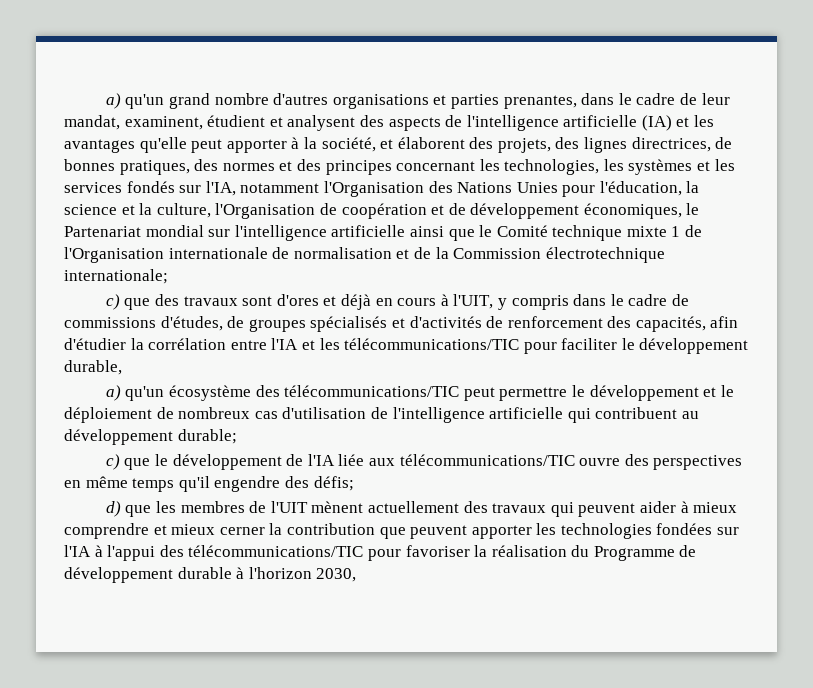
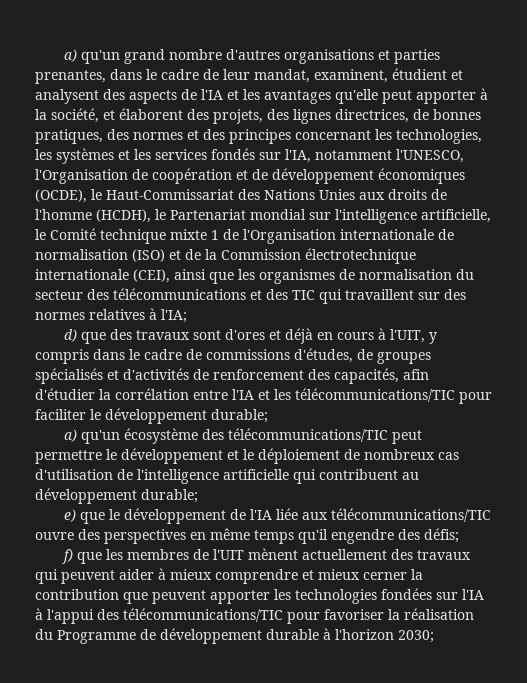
- a) qu'un grand nombre d'autres organisations et parties prenantes, dans le cadre de leur mandat, examinent, étudient et analysent des aspects de l'intelligence artificielle (IA) et les avantages qu'elle peut apporter à la société, et élaborent des projets, des lignes directrices, de bonnes pratiques, des normes et des principes concernant les technologies, les systèmes et les services fondés sur l'IA, notamment l'Organisation des Nations Unies pour l'éducation, la science et la culture, l'Organisation de coopération et de développement économiques, le Partenariat mondial sur l'intelligence artificielle ainsi que le Comité technique mixte 1 de l'Organisation internationale de normalisation et de la Commission électrotechnique internationale;
- c) que des travaux sont d'ores et déjà en cours à l'UIT, y compris dans le cadre de commissions d'études, de groupes spécialisés et d'activités de renforcement des capacités, afin d'étudier la corrélation entre l'IA et les télécommunications/TIC pour faciliter le développement durable,
+ a) qu'un grand nombre d'autres organisations et parties prenantes, dans le cadre de leur mandat, examinent, étudient et analysent des aspects de l'IA et les avantages qu'elle peut apporter à la société, et élaborent des projets, des lignes directrices, de bonnes pratiques, des normes et des principes concernant les technologies, les systèmes et les services fondés sur l'IA, notamment l'UNESCO, l'Organisation de coopération et de développement économiques (OCDE), le Haut-Commissariat des Nations Unies aux droits de l'homme (HCDH), le Partenariat mondial sur l'intelligence artificielle, le Comité technique mixte 1 de l'Organisation internationale de normalisation (ISO) et de la Commission électrotechnique internationale (CEI), ainsi que les organismes de normalisation du secteur des télécommunications et des TIC qui travaillent sur des normes relatives à l'IA;
+ d) que des travaux sont d'ores et déjà en cours à l'UIT, y compris dans le cadre de commissions d'études, de groupes spécialisés et d'activités de renforcement des capacités, afin d'étudier la corrélation entre l'IA et les télécommunications/TIC pour faciliter le développement durable;
- c) que le développement de l'IA liée aux télécommunications/TIC ouvre des perspectives en même temps qu'il engendre des défis;
+ e) que le développement de l'IA liée aux télécommunications/TIC ouvre des perspectives en même temps qu'il engendre des défis;
- d) que les membres de l'UIT mènent actuellement des travaux qui peuvent aider à mieux comprendre et mieux cerner la contribution que peuvent apporter les technologies fondées sur l'IA à l'appui des télécommunications/TIC pour favoriser la réalisation du Programme de développement durable à l'horizon 2030,
+ f) que les membres de l'UIT mènent actuellement des travaux qui peuvent aider à mieux comprendre et mieux cerner la contribution que peuvent apporter les technologies fondées sur l'IA à l'appui des télécommunications/TIC pour favoriser la réalisation du Programme de développement durable à l'horizon 2030;

